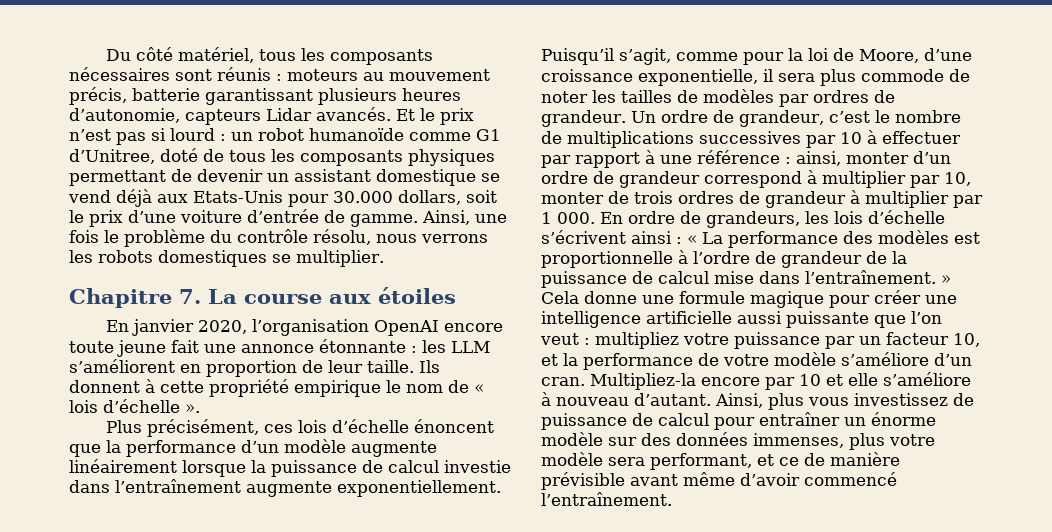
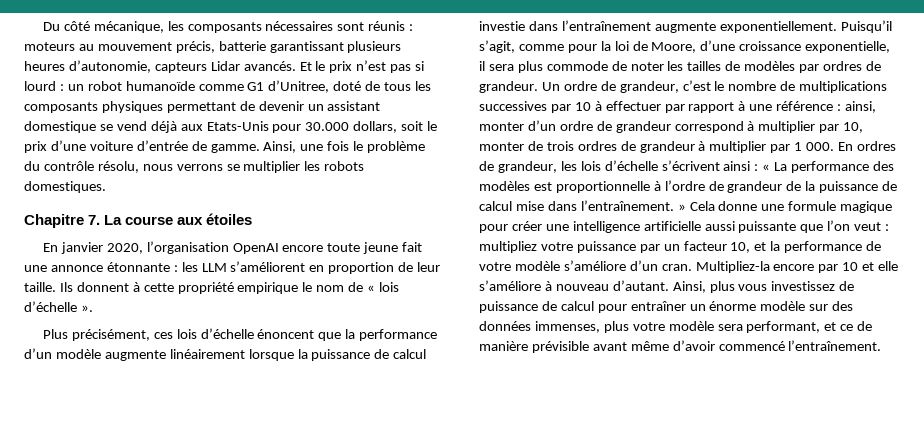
- Du côté matériel, tous les composants nécessaires sont réunis : moteurs au mouvement précis, batterie garantissant plusieurs heures d’autonomie, capteurs Lidar avancés.
+ Du côté mécanique, les composants nécessaires sont réunis : moteurs au mouvement précis, batterie garantissant plusieurs heures d’autonomie, capteurs Lidar avancés.
- Ainsi, une fois le problème du contrôle résolu, nous verrons les robots domestiques se multiplier.
+ Ainsi, une fois le problème du contrôle résolu, nous verrons se multiplier les robots domestiques.
- ainsi, monter d’un ordre de grandeur correspond à multiplier par 10, monter de trois ordres de grandeur à multiplier par 1 000. En ordre de grandeurs, les lois d’échelle s’écrivent ainsi :
+ ainsi, monter d’un ordre de grandeur correspond à multiplier par 10, monter de trois ordres de grandeur à multiplier par 1 000. En ordres de grandeur, les lois d’échelle s’écrivent ainsi :

